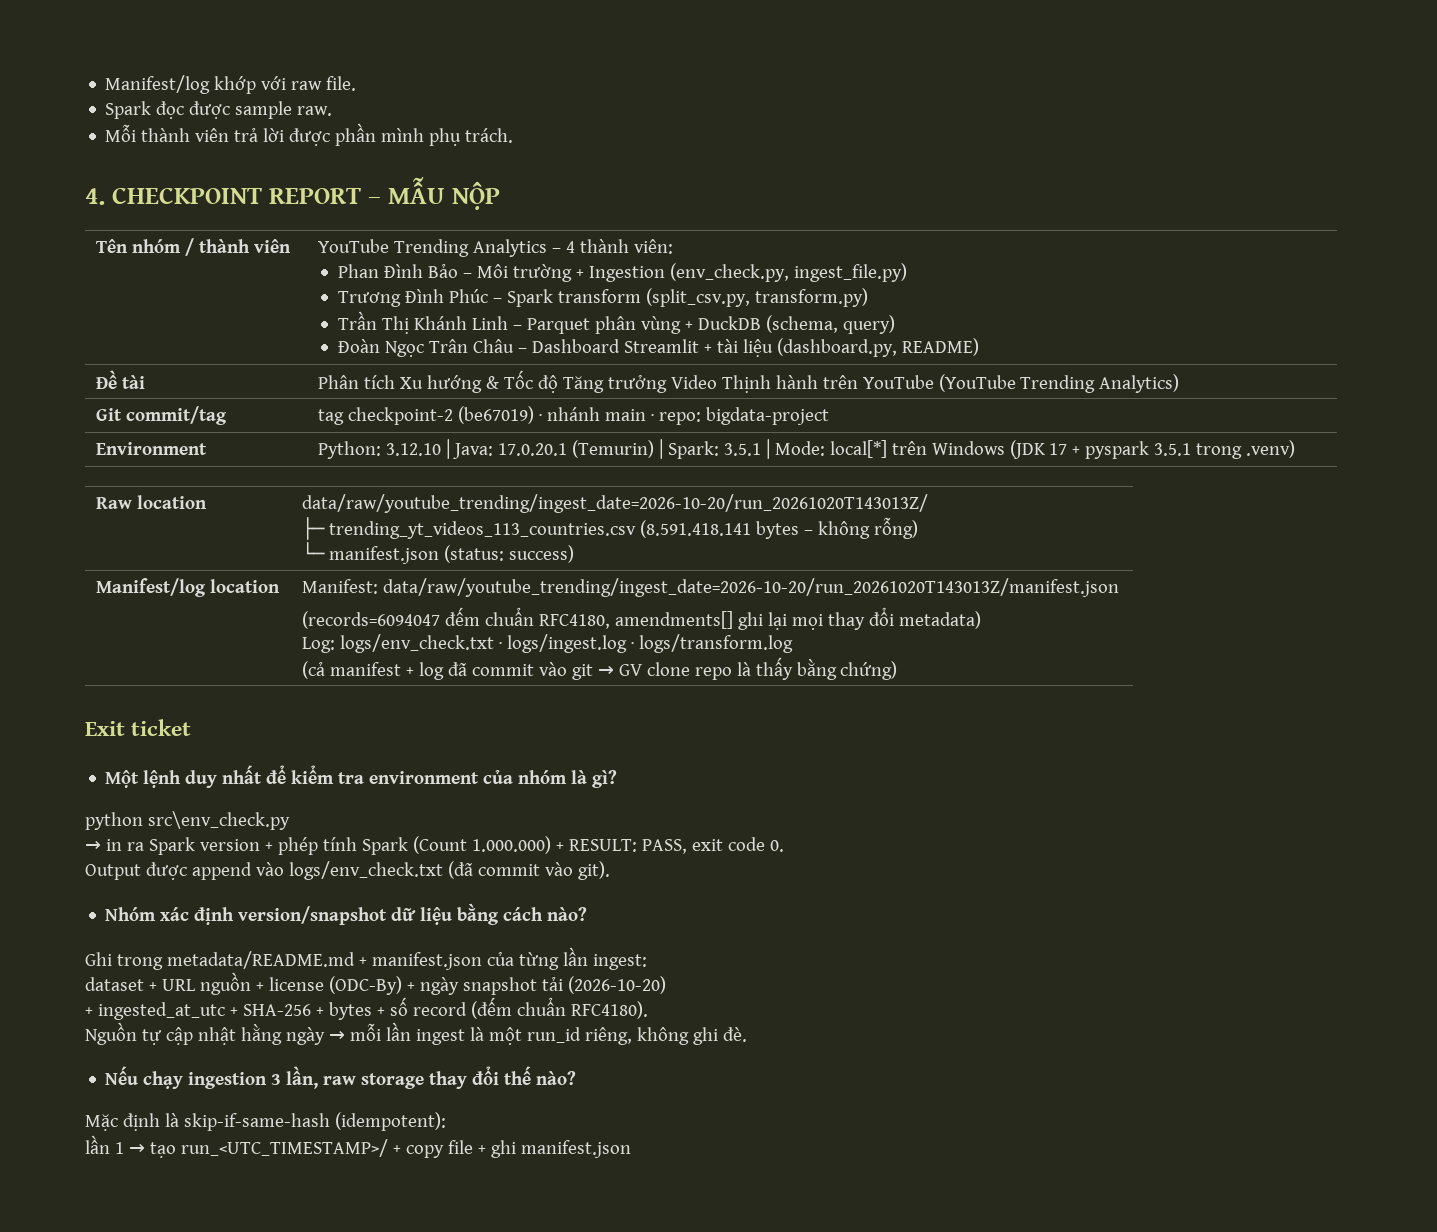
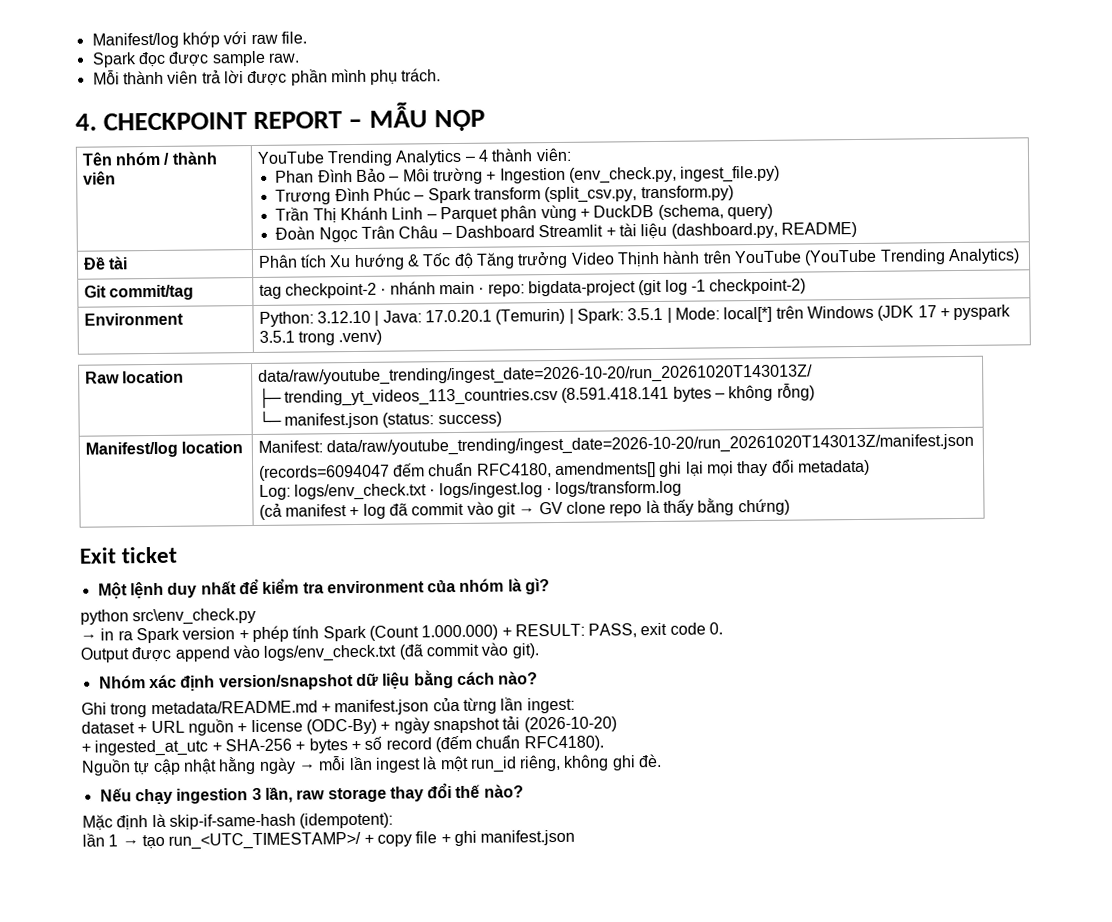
- Git commit/tag | tag checkpoint-2 (be67019) · nhánh main · repo: bigdata-project
+ Git commit/tag | tag checkpoint-2 · nhánh main · repo: bigdata-project (git log -1 checkpoint-2)

